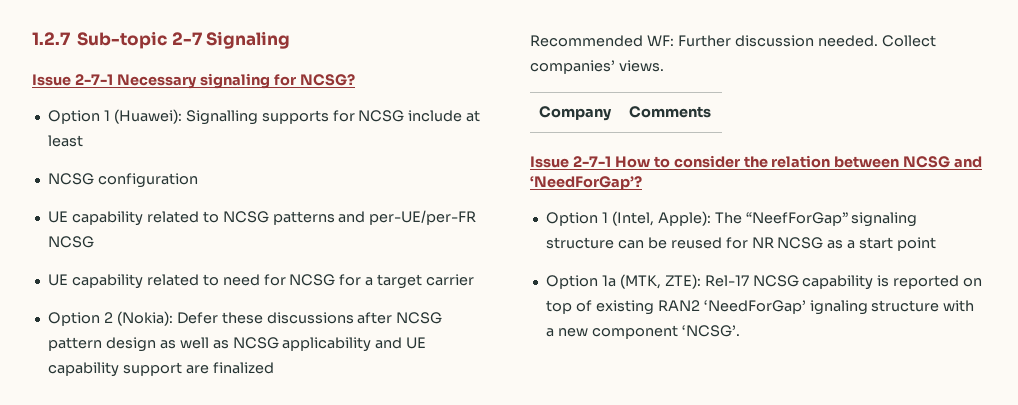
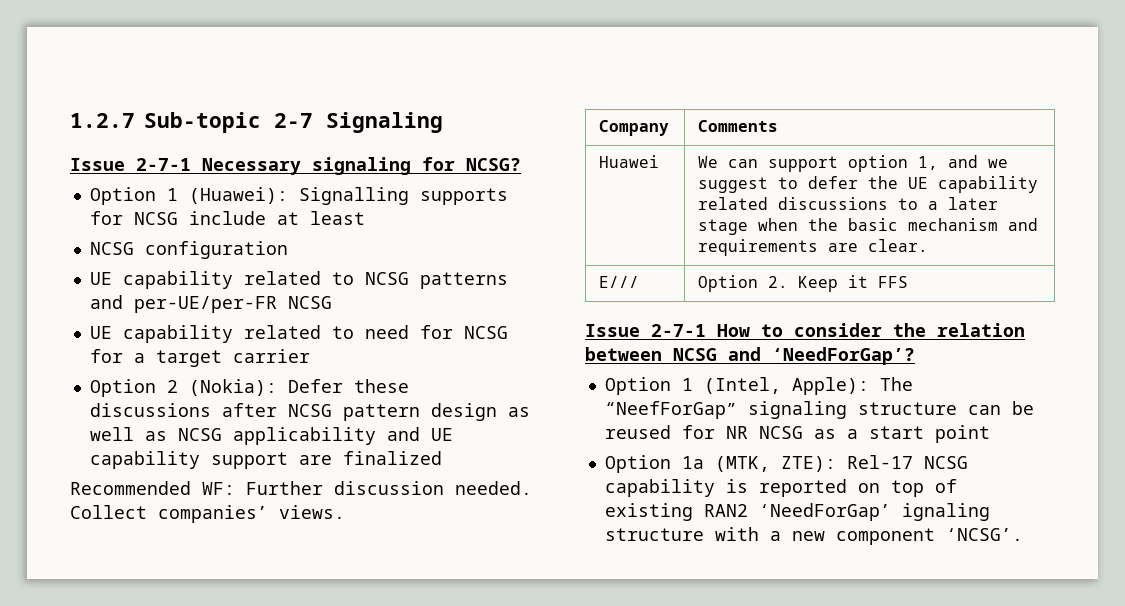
+ Huawei | We can support option 1, and we suggest to defer the UE capability related discussions to a later stage when the basic mechanism and requirements are clear.
+ E/// | Option 2. Keep it FFS

